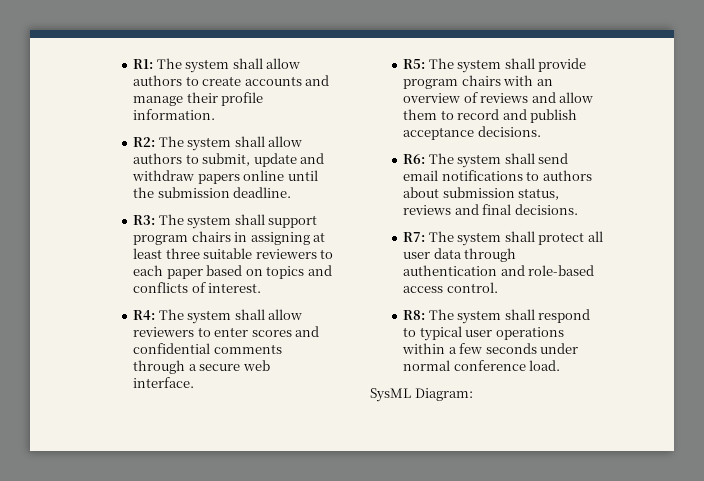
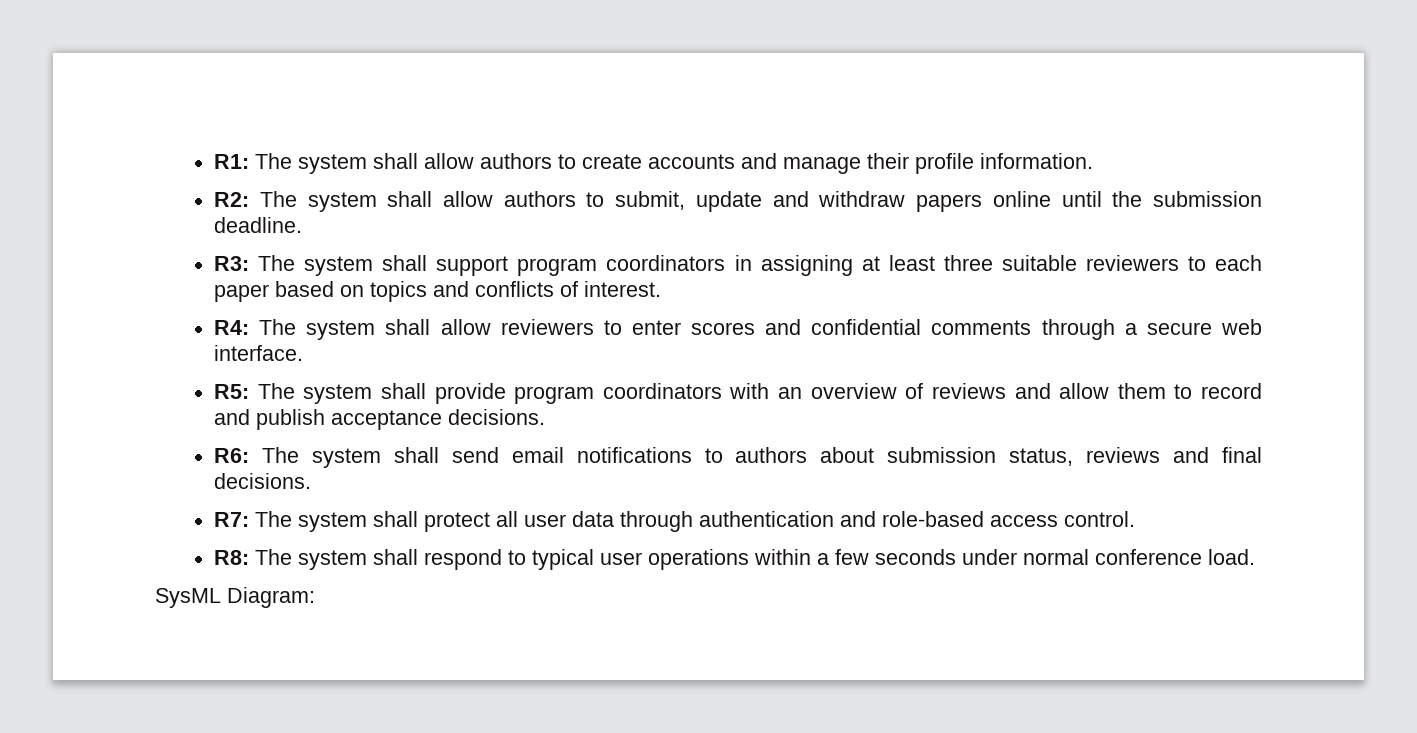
- R3: The system shall support program chairs in assigning at least three suitable reviewers to each paper based on topics and conflicts of interest.
+ R3: The system shall support program coordinators in assigning at least three suitable reviewers to each paper based on topics and conflicts of interest.
- R5: The system shall provide program chairs with an overview of reviews and allow them to record and publish acceptance decisions.
+ R5: The system shall provide program coordinators with an overview of reviews and allow them to record and publish acceptance decisions.

